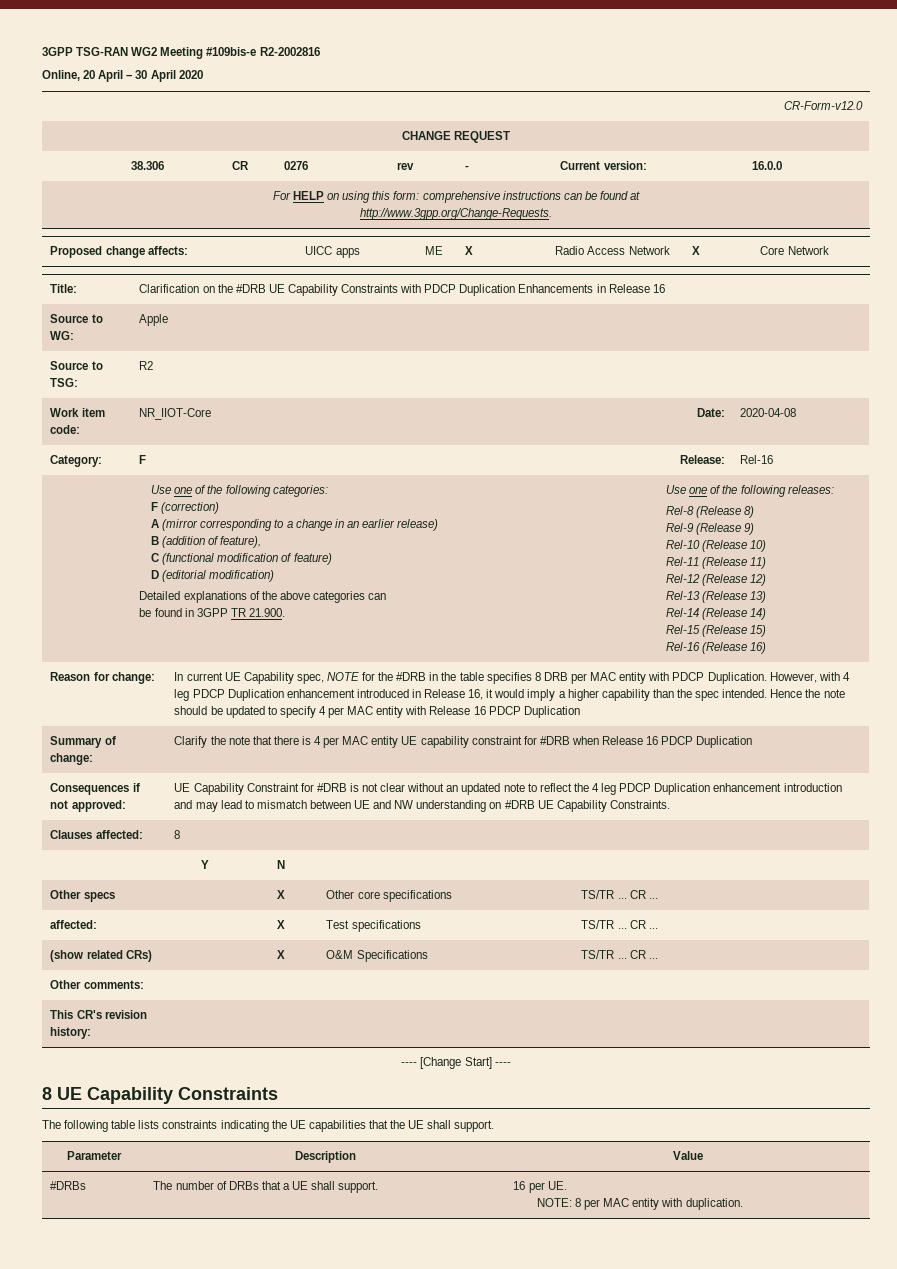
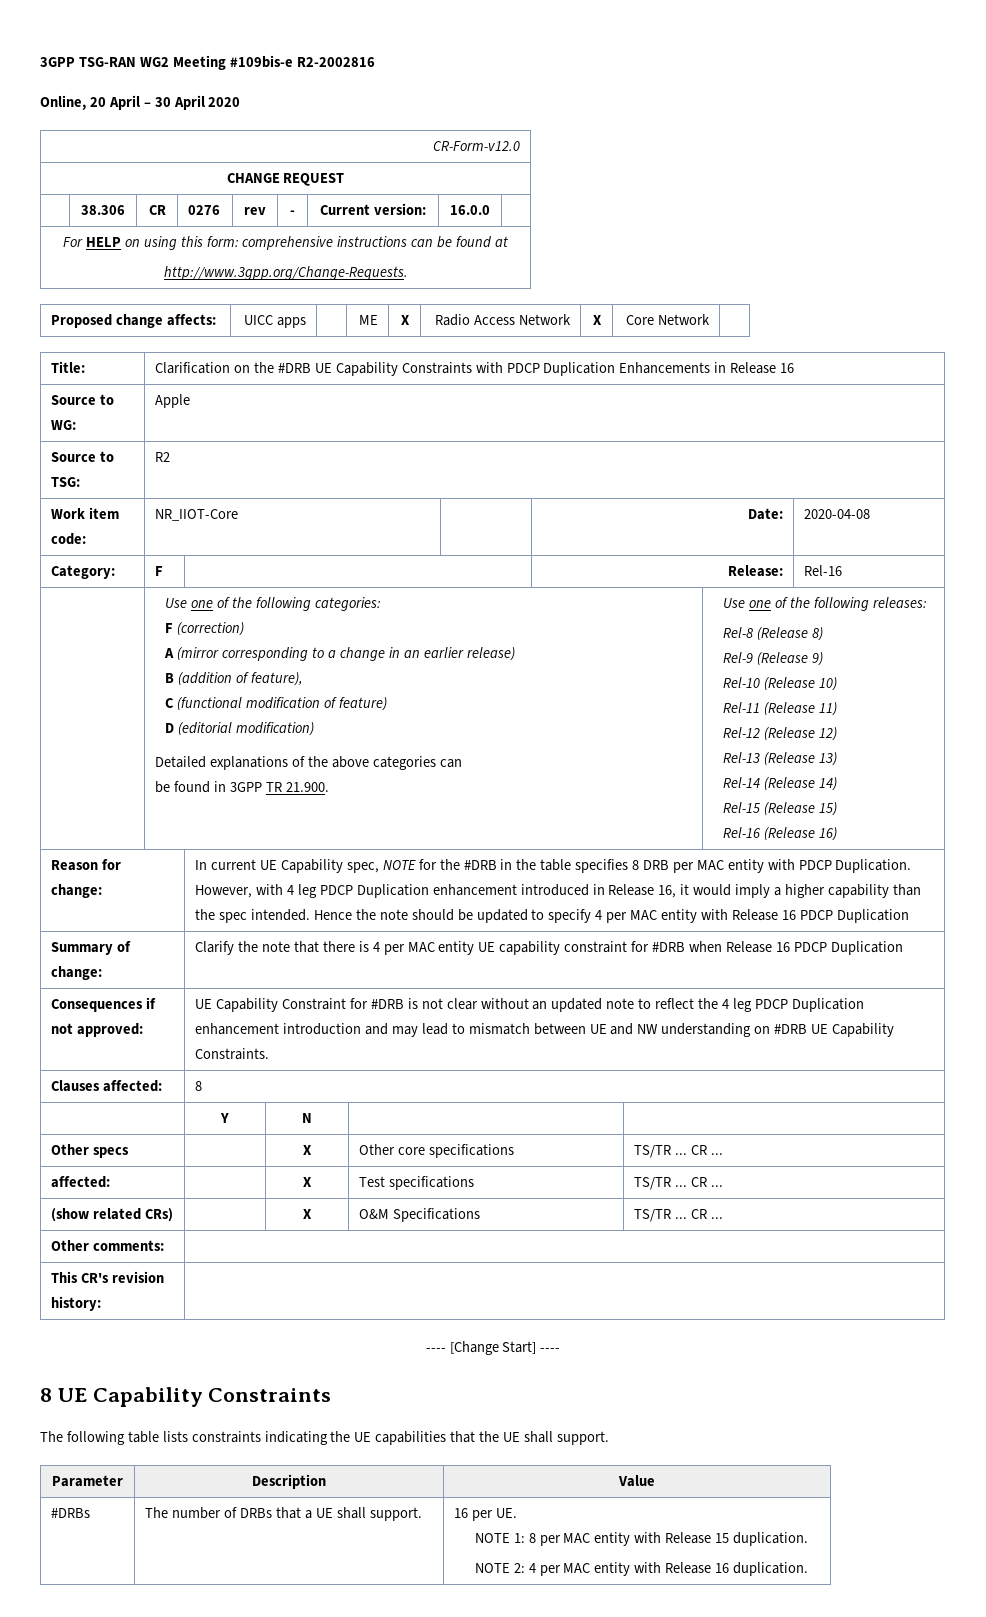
  #DRBs | The number of DRBs that a UE shall support. | 16 per UE.
- NOTE: 8 per MAC entity with duplication.
+ NOTE 1: 8 per MAC entity with Release 15 duplication.
+ NOTE 2: 4 per MAC entity with Release 16 duplication.

